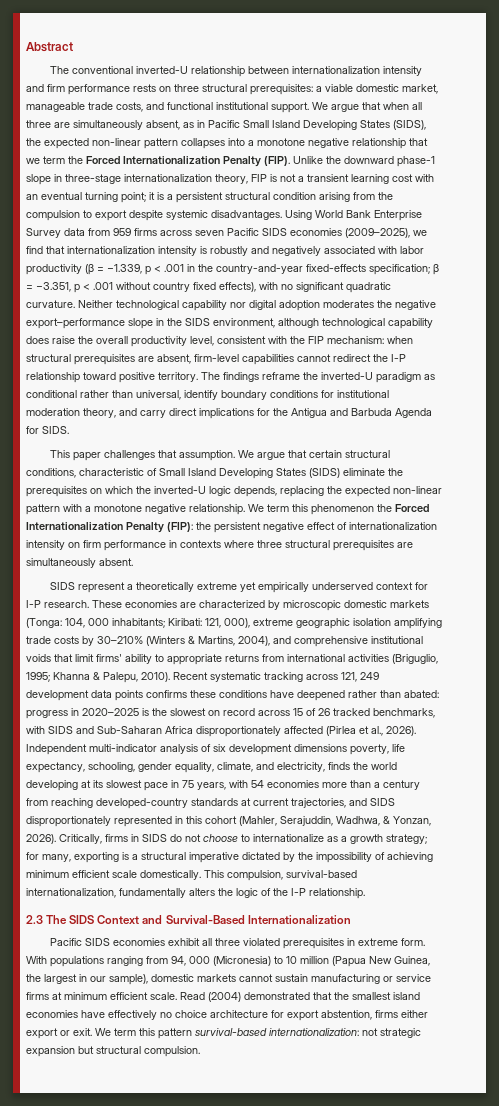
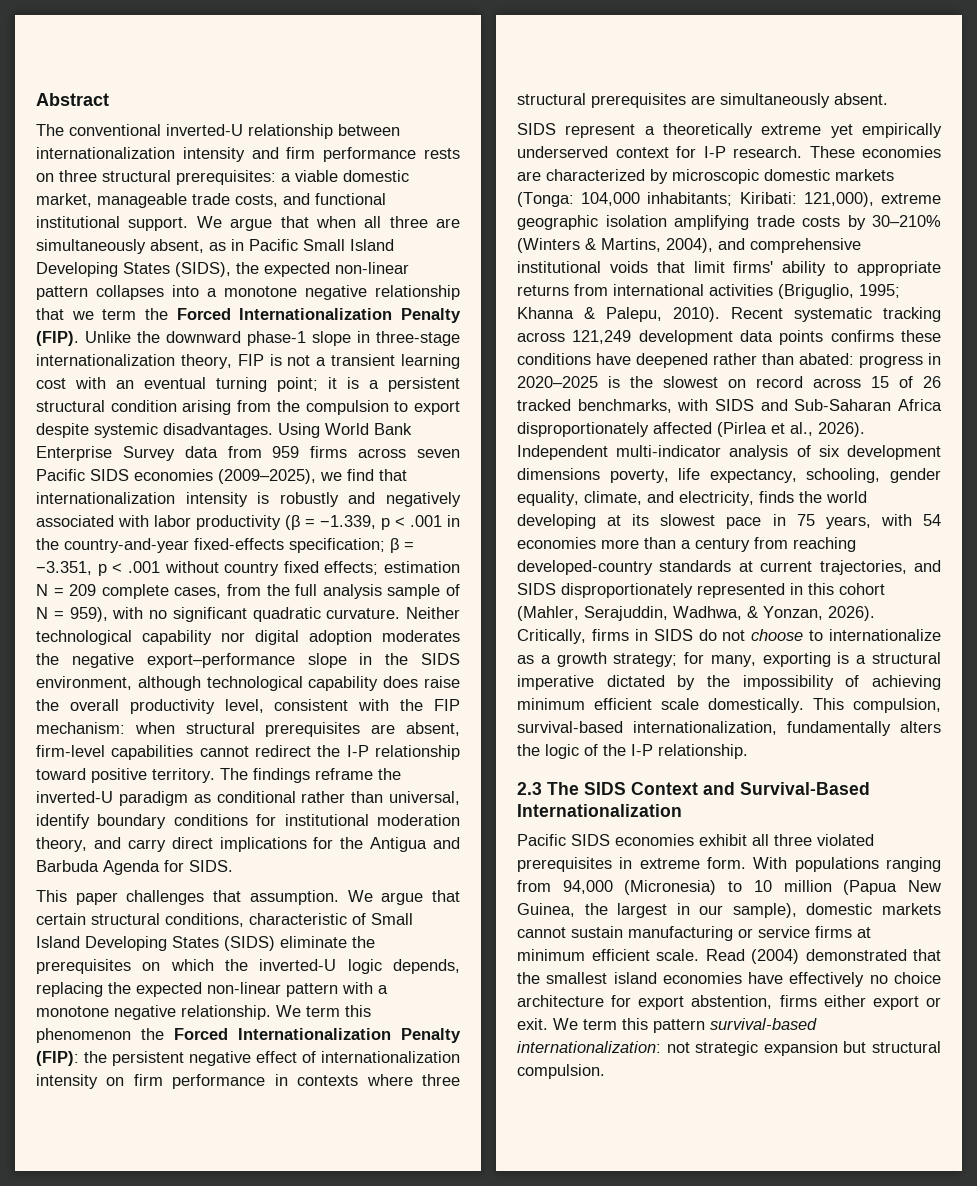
- Using World Bank Enterprise Survey data from 959 firms across seven Pacific SIDS economies (2009–2025), we find that internationalization intensity is robustly and negatively associated with labor productivity (β = −1.339, p < .001 in the country-and-year fixed-effects specification; β = −3.351, p < .001 without country fixed effects), with no significant quadratic curvature.
+ Using World Bank Enterprise Survey data from 959 firms across seven Pacific SIDS economies (2009–2025), we find that internationalization intensity is robustly and negatively associated with labor productivity (β = −1.339, p < .001 in the country-and-year fixed-effects specification; β = −3.351, p < .001 without country fixed effects; estimation N = 209 complete cases, from the full analysis sample of N = 959), with no significant quadratic curvature.
- These economies are characterized by microscopic domestic markets (Tonga: 104, 000 inhabitants; Kiribati: 121, 000), extreme geographic isolation amplifying trade costs by 30–210% (Winters & Martins, 2004), and comprehensive institutional voids that limit firms' ability to appropriate returns from international activities (Briguglio, 1995; Khanna & Palepu, 2010).
+ These economies are characterized by microscopic domestic markets (Tonga: 104,000 inhabitants; Kiribati: 121,000), extreme geographic isolation amplifying trade costs by 30–210% (Winters & Martins, 2004), and comprehensive institutional voids that limit firms' ability to appropriate returns from international activities (Briguglio, 1995; Khanna & Palepu, 2010).
- Recent systematic tracking across 121, 249 development data points confirms these conditions have deepened rather than abated: progress in 2020–2025 is the slowest on record across 15 of 26 tracked benchmarks, with SIDS and Sub-Saharan Africa disproportionately affected (Pirlea et al., 2026).
+ Recent systematic tracking across 121,249 development data points confirms these conditions have deepened rather than abated: progress in 2020–2025 is the slowest on record across 15 of 26 tracked benchmarks, with SIDS and Sub-Saharan Africa disproportionately affected (Pirlea et al., 2026).
- With populations ranging from 94, 000 (Micronesia) to 10 million (Papua New Guinea, the largest in our sample), domestic markets cannot sustain manufacturing or service firms at minimum efficient scale.
+ With populations ranging from 94,000 (Micronesia) to 10 million (Papua New Guinea, the largest in our sample), domestic markets cannot sustain manufacturing or service firms at minimum efficient scale.

